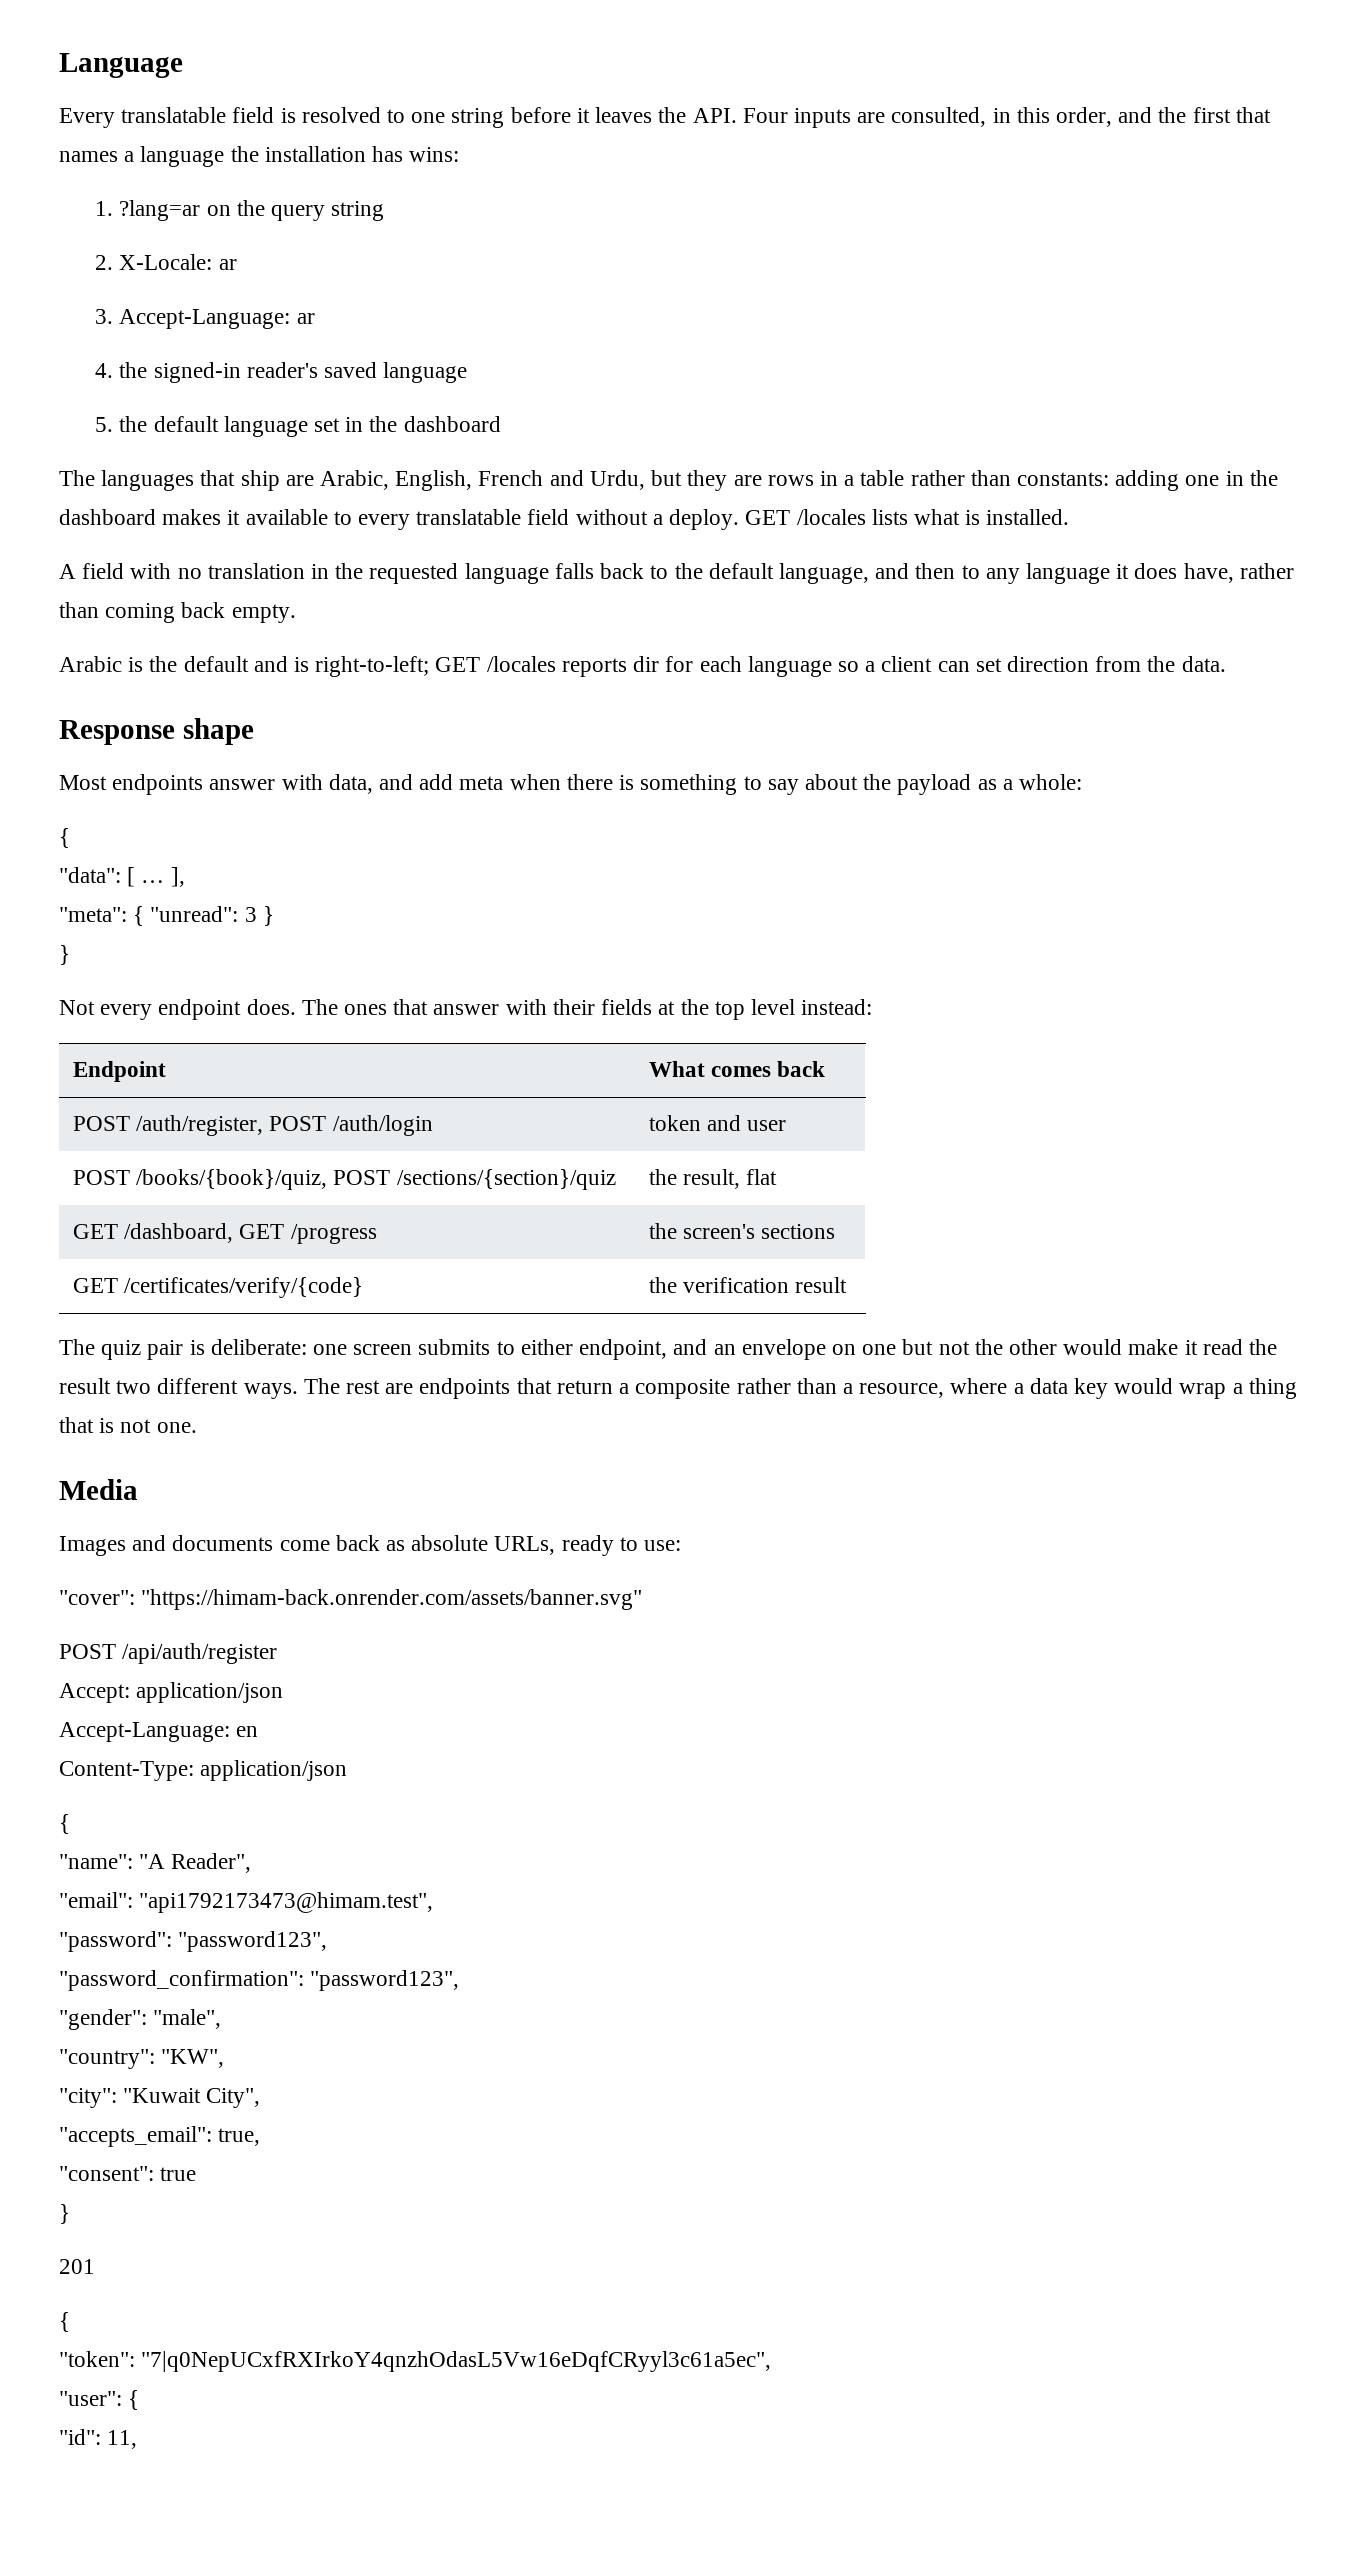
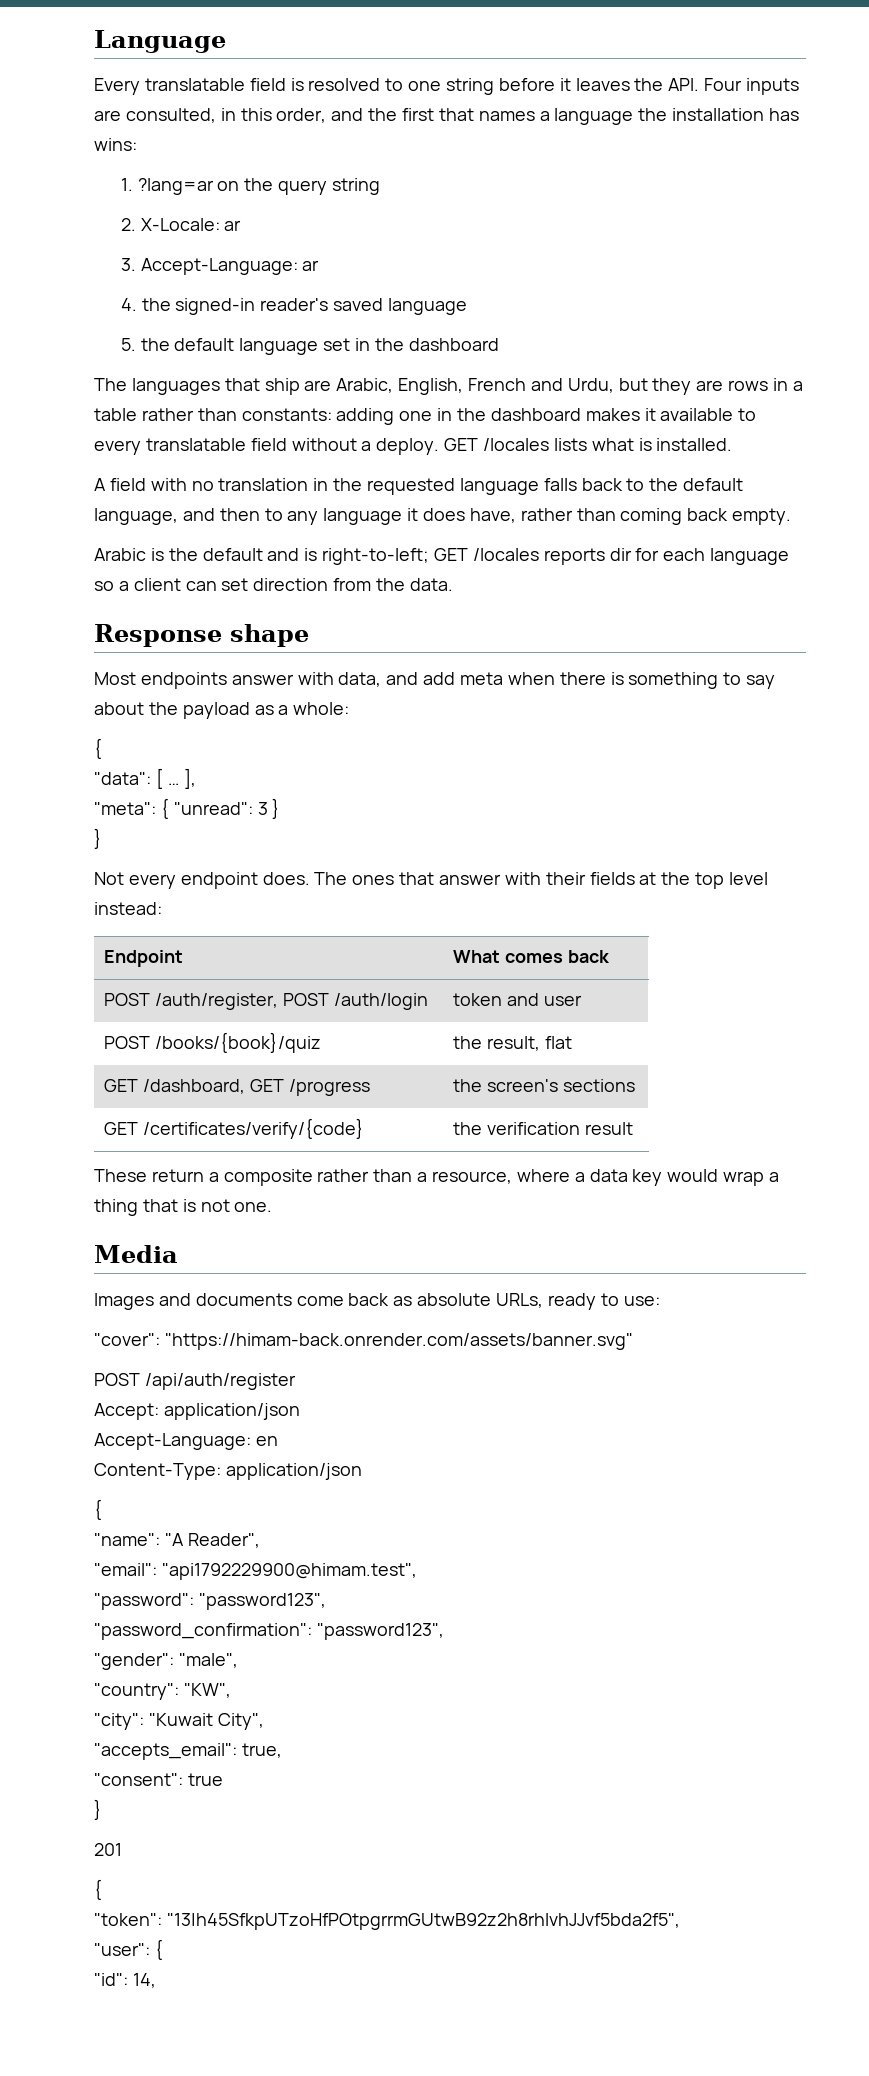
- POST /books/{book}/quiz, POST /sections/{section}/quiz | the result, flat
+ POST /books/{book}/quiz | the result, flat
- The quiz pair is deliberate: one screen submits to either endpoint, and an envelope on one but not the other would make it read the result two different ways. The rest are endpoints that return a composite rather than a resource, where a data key would wrap a thing that is not one.
+ These return a composite rather than a resource, where a data key would wrap a thing that is not one.
- "email": "api1792173473@himam.test",
+ "email": "api1792229900@himam.test",
- "token": "7|q0NepUCxfRXIrkoY4qnzhOdasL5Vw16eDqfCRyyl3c61a5ec",
+ "token": "13|h45SfkpUTzoHfPOtpgrrmGUtwB92z2h8rhlvhJJvf5bda2f5",
- "id": 11,
+ "id": 14,

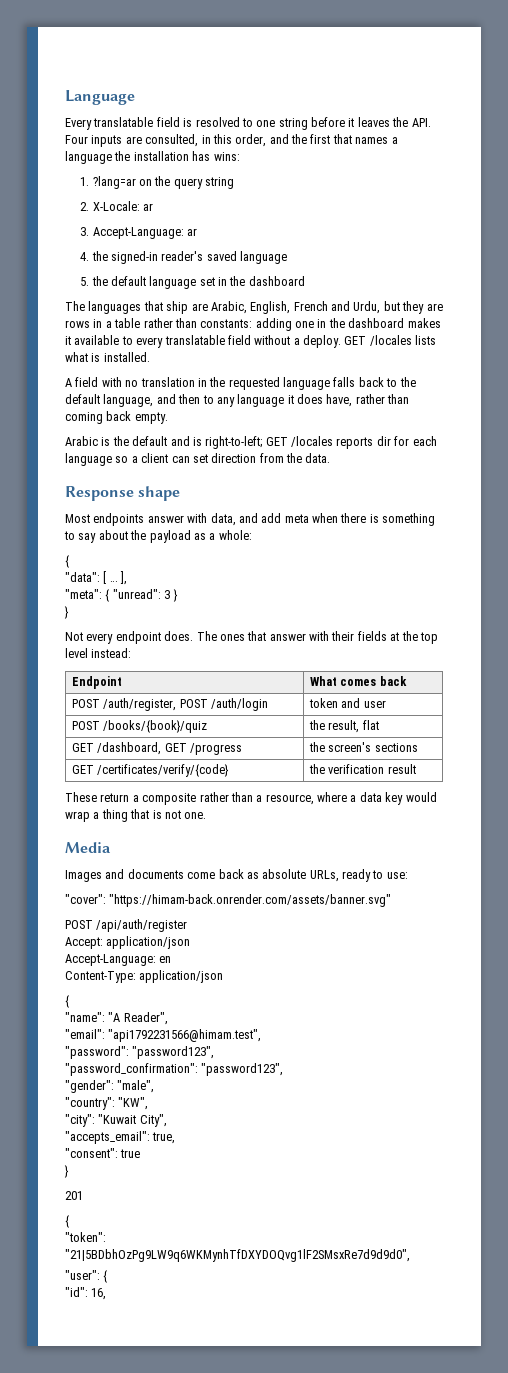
- "email": "api1792229900@himam.test",
+ "email": "api1792231566@himam.test",
- "token": "13|h45SfkpUTzoHfPOtpgrrmGUtwB92z2h8rhlvhJJvf5bda2f5",
+ "token": "21|5BDbhOzPg9LW9q6WKMynhTfDXYDOQvg1lF2SMsxRe7d9d9d0",
- "id": 14,
+ "id": 16,

